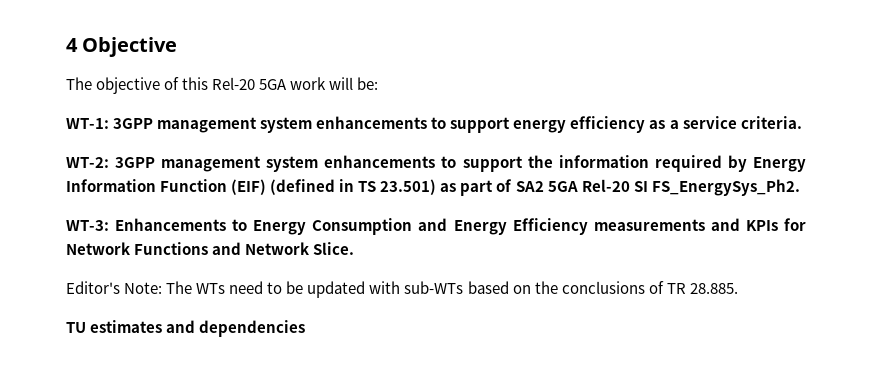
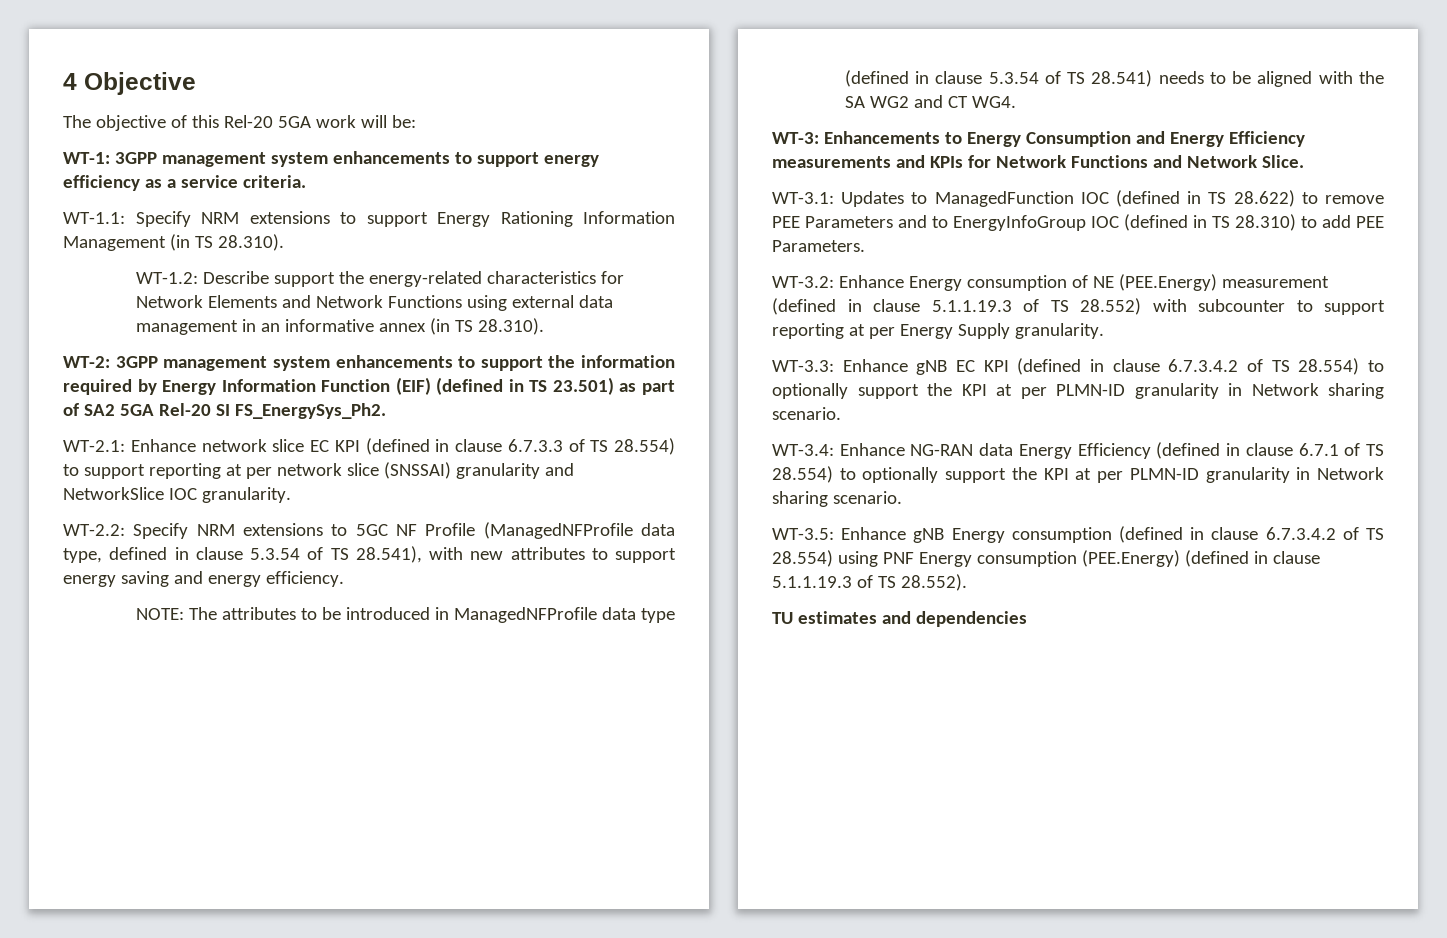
+ WT-1.1: Specify NRM extensions to support Energy Rationing Information Management (in TS 28.310).
+ WT-1.2: Describe support the energy-related characteristics for Network Elements and Network Functions using external data management in an informative annex (in TS 28.310).
+ WT-2.1: Enhance network slice EC KPI (defined in clause 6.7.3.3 of TS 28.554) to support reporting at per network slice (SNSSAI) granularity and NetworkSlice IOC granularity.
+ WT-2.2: Specify NRM extensions to 5GC NF Profile (ManagedNFProfile data type, defined in clause 5.3.54 of TS 28.541), with new attributes to support energy saving and energy efficiency.
+ NOTE: The attributes to be introduced in ManagedNFProfile data type (defined in clause 5.3.54 of TS 28.541) needs to be aligned with the SA WG2 and CT WG4.
- Editor's Note: The WTs need to be updated with sub-WTs based on the conclusions of TR 28.885.
+ WT-3.1: Updates to ManagedFunction IOC (defined in TS 28.622) to remove PEE Parameters and to EnergyInfoGroup IOC (defined in TS 28.310) to add PEE Parameters.
+ WT-3.2: Enhance Energy consumption of NE (PEE.Energy) measurement (defined in clause 5.1.1.19.3 of TS 28.552) with subcounter to support reporting at per Energy Supply granularity.
+ WT-3.3: Enhance gNB EC KPI (defined in clause 6.7.3.4.2 of TS 28.554) to optionally support the KPI at per PLMN-ID granularity in Network sharing scenario.
+ WT-3.4: Enhance NG-RAN data Energy Efficiency (defined in clause 6.7.1 of TS 28.554) to optionally support the KPI at per PLMN-ID granularity in Network sharing scenario.
+ WT-3.5: Enhance gNB Energy consumption (defined in clause 6.7.3.4.2 of TS 28.554) using PNF Energy consumption (PEE.Energy) (defined in clause 5.1.1.19.3 of TS 28.552).

